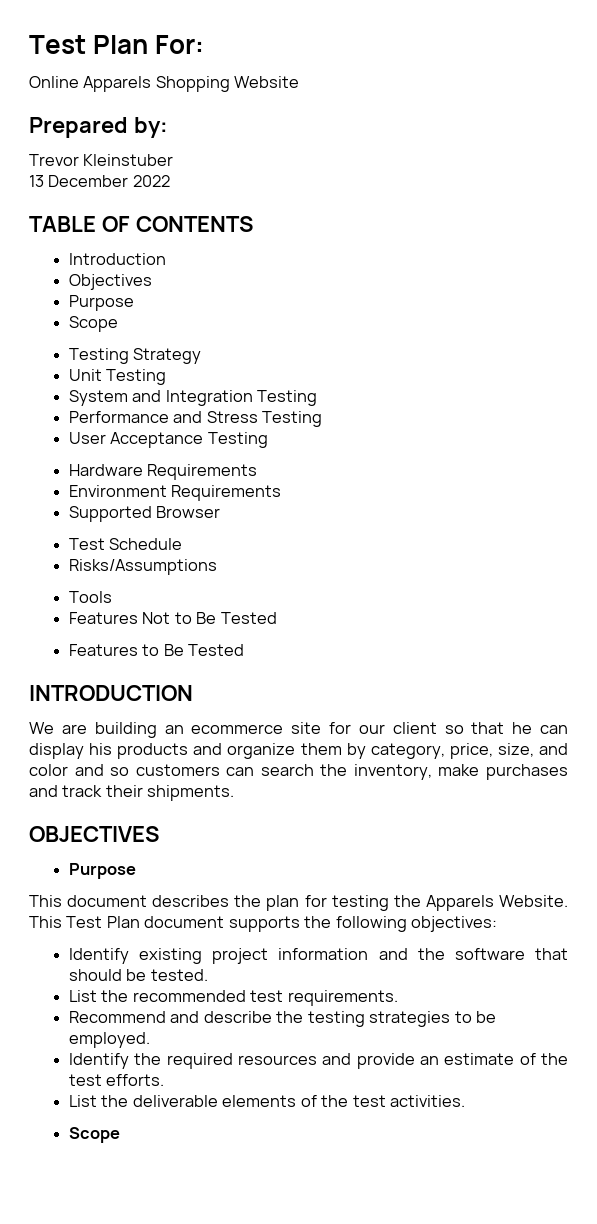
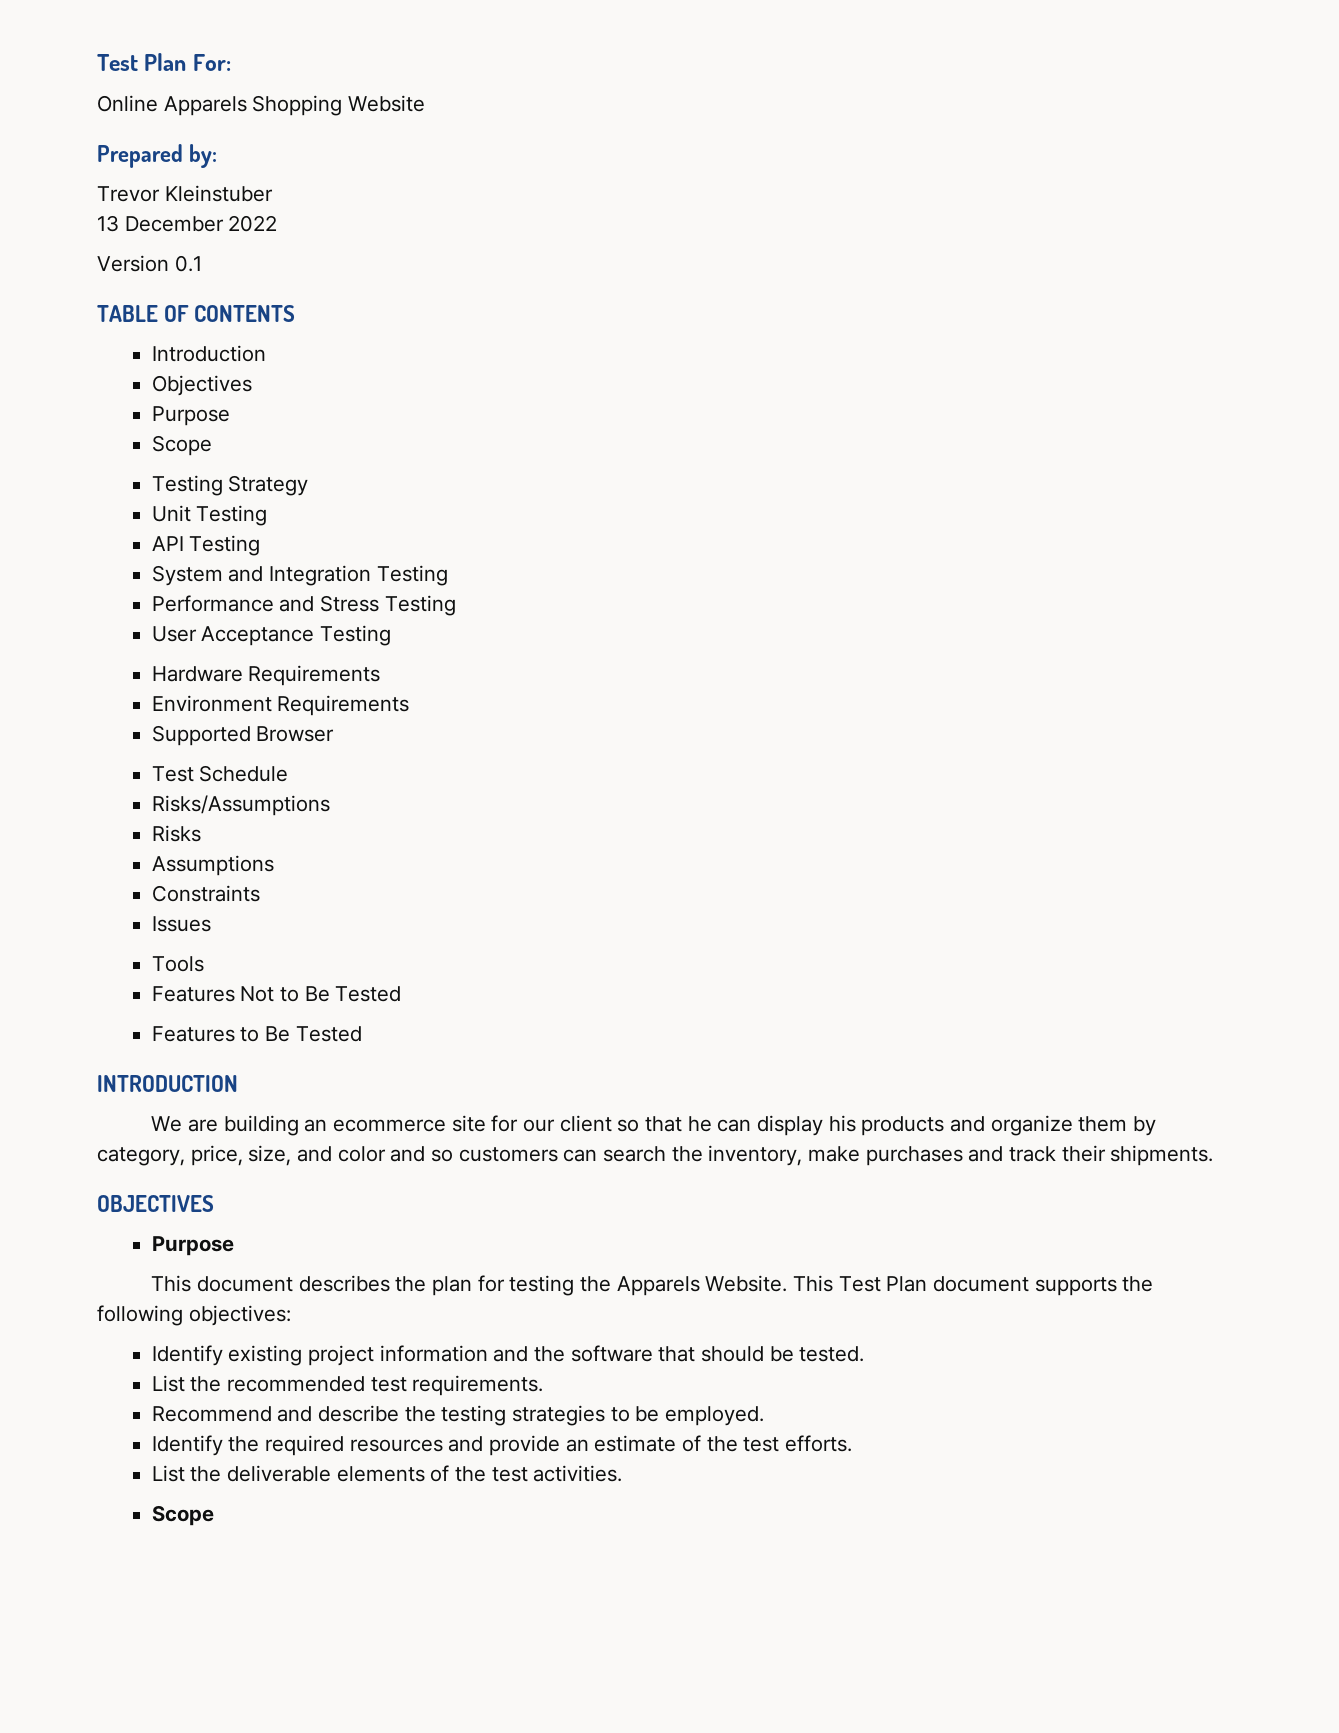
+ Version 0.1
+ API Testing
+ Risks
+ Assumptions
+ Constraints
+ Issues

